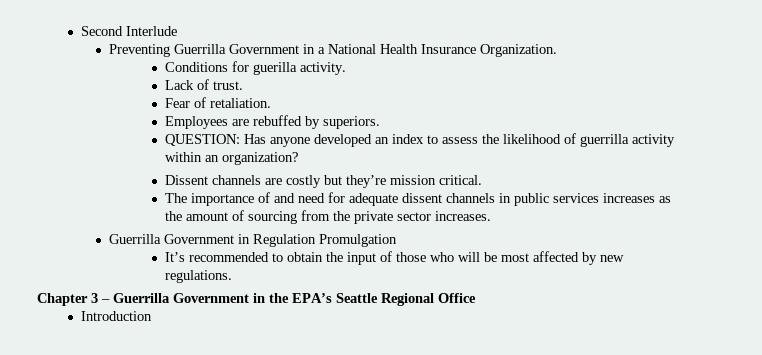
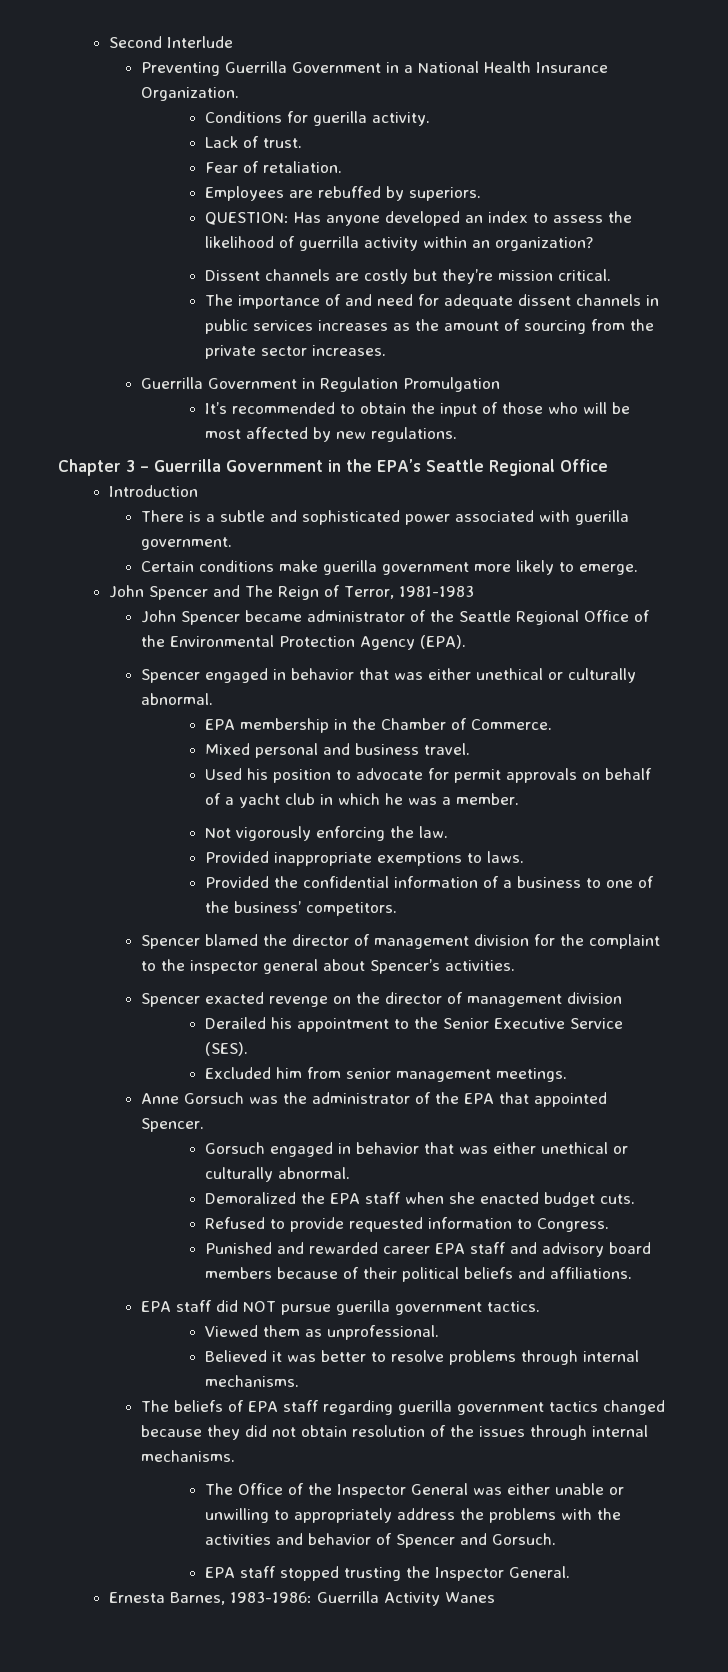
+ There is a subtle and sophisticated power associated with guerilla government.
+ Certain conditions make guerilla government more likely to emerge.
+ John Spencer and The Reign of Terror, 1981-1983
+ John Spencer became administrator of the Seattle Regional Office of the Environmental Protection Agency (EPA).
+ Spencer engaged in behavior that was either unethical or culturally abnormal.
+ EPA membership in the Chamber of Commerce.
+ Mixed personal and business travel.
+ Used his position to advocate for permit approvals on behalf of a yacht club in which he was a member.
+ Not vigorously enforcing the law.
+ Provided inappropriate exemptions to laws.
+ Provided the confidential information of a business to one of the business’ competitors.
+ Spencer blamed the director of management division for the complaint to the inspector general about Spencer’s activities.
+ Spencer exacted revenge on the director of management division
+ Derailed his appointment to the Senior Executive Service (SES).
+ Excluded him from senior management meetings.
+ Anne Gorsuch was the administrator of the EPA that appointed Spencer.
+ Gorsuch engaged in behavior that was either unethical or culturally abnormal.
+ Demoralized the EPA staff when she enacted budget cuts.
+ Refused to provide requested information to Congress.
+ Punished and rewarded career EPA staff and advisory board members because of their political beliefs and affiliations.
+ EPA staff did NOT pursue guerilla government tactics.
+ Viewed them as unprofessional.
+ Believed it was better to resolve problems through internal mechanisms.
+ The beliefs of EPA staff regarding guerilla government tactics changed because they did not obtain resolution of the issues through internal mechanisms.
+ The Office of the Inspector General was either unable or unwilling to appropriately address the problems with the activities and behavior of Spencer and Gorsuch.
+ EPA staff stopped trusting the Inspector General.
+ Ernesta Barnes, 1983-1986: Guerrilla Activity Wanes

